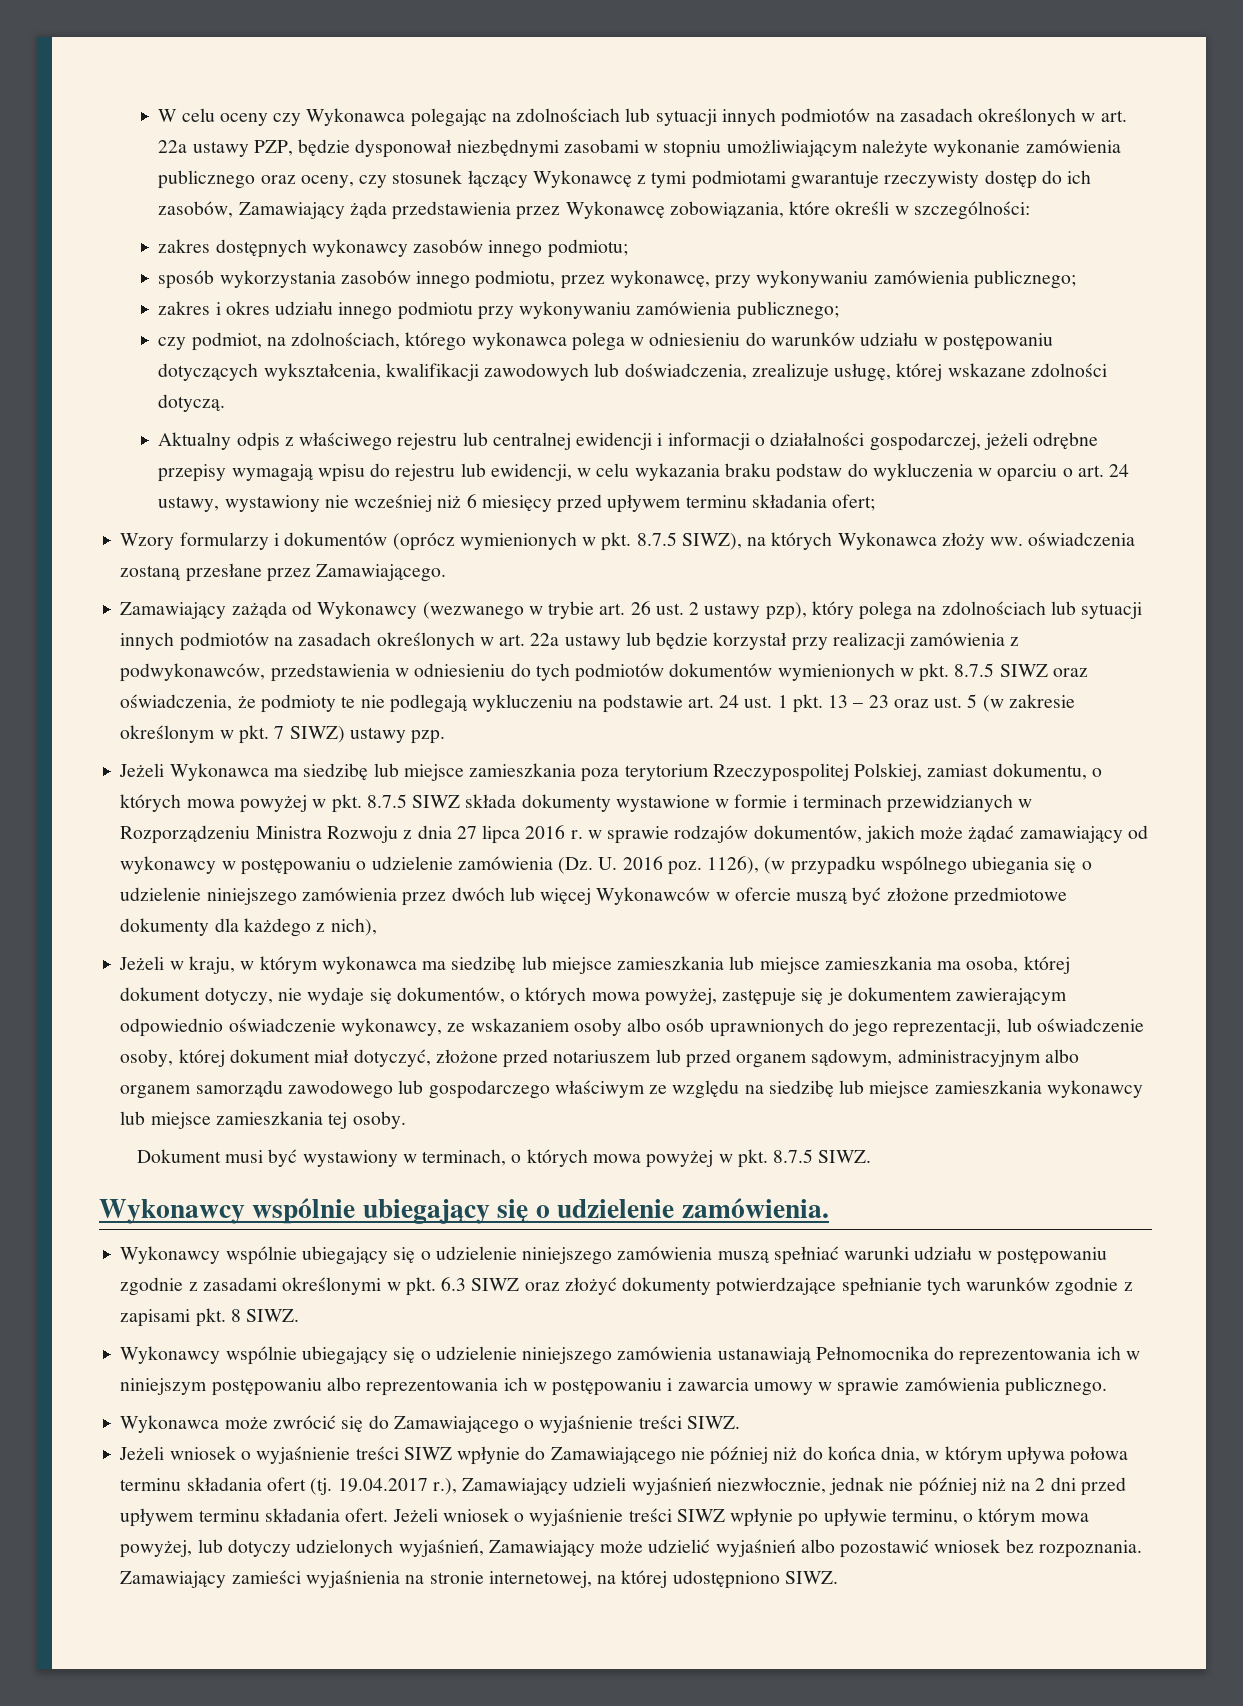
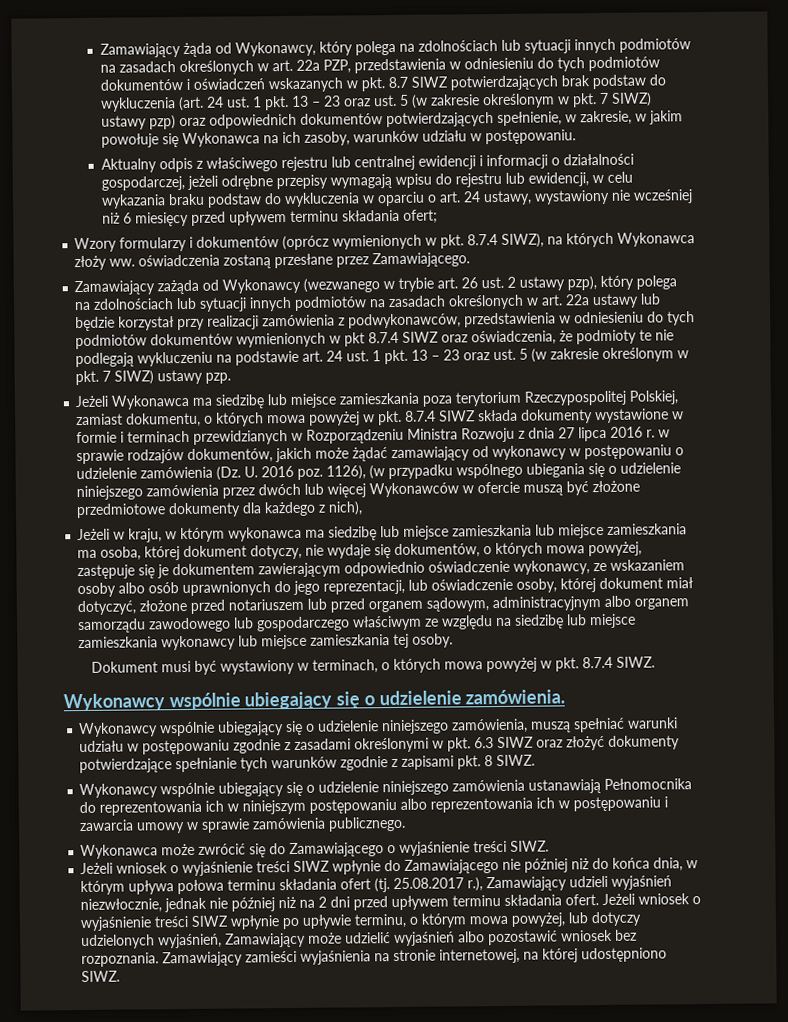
- W celu oceny czy Wykonawca polegając na zdolnościach lub sytuacji innych podmiotów na zasadach określonych w art. 22a ustawy PZP, będzie dysponował niezbędnymi zasobami w stopniu umożliwiającym należyte wykonanie zamówienia publicznego oraz oceny, czy stosunek łączący Wykonawcę z tymi podmiotami gwarantuje rzeczywisty dostęp do ich zasobów, Zamawiający żąda przedstawienia przez Wykonawcę zobowiązania, które określi w szczególności:
- zakres dostępnych wykonawcy zasobów innego podmiotu;
- sposób wykorzystania zasobów innego podmiotu, przez wykonawcę, przy wykonywaniu zamówienia publicznego;
- zakres i okres udziału innego podmiotu przy wykonywaniu zamówienia publicznego;
- czy podmiot, na zdolnościach, którego wykonawca polega w odniesieniu do warunków udziału w postępowaniu dotyczących wykształcenia, kwalifikacji zawodowych lub doświadczenia, zrealizuje usługę, której wskazane zdolności dotyczą.
+ Zamawiający żąda od Wykonawcy, który polega na zdolnościach lub sytuacji innych podmiotów na zasadach określonych w art. 22a PZP, przedstawienia w odniesieniu do tych podmiotów dokumentów i oświadczeń wskazanych w pkt. 8.7 SIWZ potwierdzających brak podstaw do wykluczenia (art. 24 ust. 1 pkt. 13 – 23 oraz ust. 5 (w zakresie określonym w pkt. 7 SIWZ) ustawy pzp) oraz odpowiednich dokumentów potwierdzających spełnienie, w zakresie, w jakim powołuje się Wykonawca na ich zasoby, warunków udziału w postępowaniu.
- Wzory formularzy i dokumentów (oprócz wymienionych w pkt. 8.7.5 SIWZ), na których Wykonawca złoży ww. oświadczenia zostaną przesłane przez Zamawiającego.
+ Wzory formularzy i dokumentów (oprócz wymienionych w pkt. 8.7.4 SIWZ), na których Wykonawca złoży ww. oświadczenia zostaną przesłane przez Zamawiającego.
- Zamawiający zażąda od Wykonawcy (wezwanego w trybie art. 26 ust. 2 ustawy pzp), który polega na zdolnościach lub sytuacji innych podmiotów na zasadach określonych w art. 22a ustawy lub będzie korzystał przy realizacji zamówienia z podwykonawców, przedstawienia w odniesieniu do tych podmiotów dokumentów wymienionych w pkt. 8.7.5 SIWZ oraz oświadczenia, że podmioty te nie podlegają wykluczeniu na podstawie art. 24 ust. 1 pkt. 13 – 23 oraz ust. 5 (w zakresie określonym w pkt. 7 SIWZ) ustawy pzp.
+ Zamawiający zażąda od Wykonawcy (wezwanego w trybie art. 26 ust. 2 ustawy pzp), który polega na zdolnościach lub sytuacji innych podmiotów na zasadach określonych w art. 22a ustawy lub będzie korzystał przy realizacji zamówienia z podwykonawców, przedstawienia w odniesieniu do tych podmiotów dokumentów wymienionych w pkt 8.7.4 SIWZ oraz oświadczenia, że podmioty te nie podlegają wykluczeniu na podstawie art. 24 ust. 1 pkt. 13 – 23 oraz ust. 5 (w zakresie określonym w pkt. 7 SIWZ) ustawy pzp.
- Jeżeli Wykonawca ma siedzibę lub miejsce zamieszkania poza terytorium Rzeczypospolitej Polskiej, zamiast dokumentu, o których mowa powyżej w pkt. 8.7.5 SIWZ składa dokumenty wystawione w formie i terminach przewidzianych w Rozporządzeniu Ministra Rozwoju z dnia 27 lipca 2016 r. w sprawie rodzajów dokumentów, jakich może żądać zamawiający od wykonawcy w postępowaniu o udzielenie zamówienia (Dz. U. 2016 poz. 1126), (w przypadku wspólnego ubiegania się o udzielenie niniejszego zamówienia przez dwóch lub więcej Wykonawców w ofercie muszą być złożone przedmiotowe dokumenty dla każdego z nich),
+ Jeżeli Wykonawca ma siedzibę lub miejsce zamieszkania poza terytorium Rzeczypospolitej Polskiej, zamiast dokumentu, o których mowa powyżej w pkt. 8.7.4 SIWZ składa dokumenty wystawione w formie i terminach przewidzianych w Rozporządzeniu Ministra Rozwoju z dnia 27 lipca 2016 r. w sprawie rodzajów dokumentów, jakich może żądać zamawiający od wykonawcy w postępowaniu o udzielenie zamówienia (Dz. U. 2016 poz. 1126), (w przypadku wspólnego ubiegania się o udzielenie niniejszego zamówienia przez dwóch lub więcej Wykonawców w ofercie muszą być złożone przedmiotowe dokumenty dla każdego z nich),
- Dokument musi być wystawiony w terminach, o których mowa powyżej w pkt. 8.7.5 SIWZ.
+ Dokument musi być wystawiony w terminach, o których mowa powyżej w pkt. 8.7.4 SIWZ.
- Wykonawcy wspólnie ubiegający się o udzielenie niniejszego zamówienia muszą spełniać warunki udziału w postępowaniu zgodnie z zasadami określonymi w pkt. 6.3 SIWZ oraz złożyć dokumenty potwierdzające spełnianie tych warunków zgodnie z zapisami pkt. 8 SIWZ.
+ Wykonawcy wspólnie ubiegający się o udzielenie niniejszego zamówienia, muszą spełniać warunki udziału w postępowaniu zgodnie z zasadami określonymi w pkt. 6.3 SIWZ oraz złożyć dokumenty potwierdzające spełnianie tych warunków zgodnie z zapisami pkt. 8 SIWZ.
- 19.04.2017 r.), Zamawiający udzieli wyjaśnień niezwłocznie, jednak nie później niż na 2 dni przed upływem terminu składania ofert.
+ 25.08.2017 r.), Zamawiający udzieli wyjaśnień niezwłocznie, jednak nie później niż na 2 dni przed upływem terminu składania ofert.

